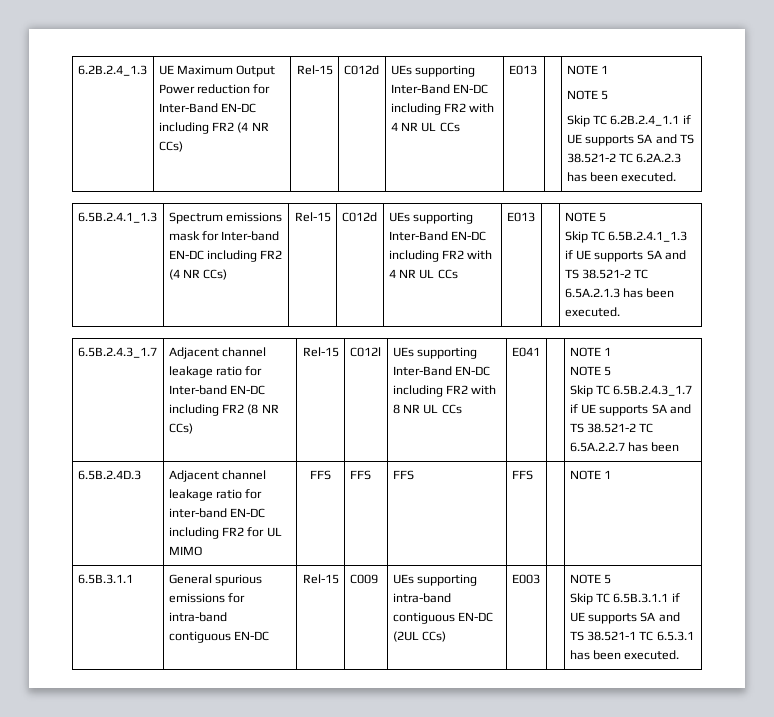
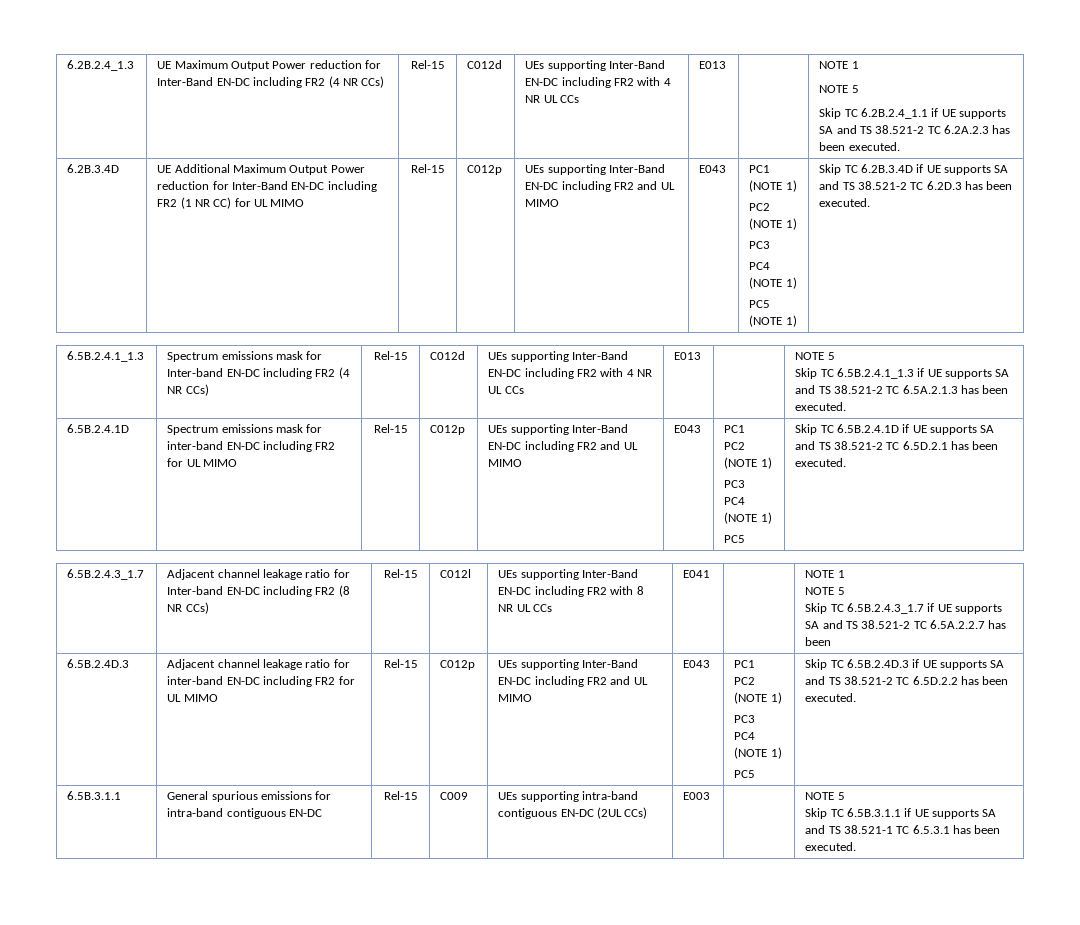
+ 6.2B.3.4D | UE Additional Maximum Output Power reduction for Inter-Band EN-DC including FR2 (1 NR CC) for UL MIMO | Rel-15 | C012p | UEs supporting Inter-Band EN-DC including FR2 and UL MIMO | E043 | PC1 (NOTE 1)
+ PC2 (NOTE 1)
+ PC3
+ PC4 (NOTE 1)
+ PC5 (NOTE 1) | Skip TC 6.2B.3.4D if UE supports SA and TS 38.521-2 TC 6.2D.3 has been executed.
+ 6.5B.2.4.1D | Spectrum emissions mask for inter-band EN-DC including FR2 for UL MIMO | Rel-15 | C012p | UEs supporting Inter-Band EN-DC including FR2 and UL MIMO | E043 | PC1
+ PC2 (NOTE 1)
+ PC3
+ PC4 (NOTE 1)
+ PC5 | Skip TC 6.5B.2.4.1D if UE supports SA and TS 38.521-2 TC 6.5D.2.1 has been executed.
- Adjacent channel leakage ratio for inter-band EN-DC including FR2 for UL MIMO | FFS | FFS | FFS | FFS | | NOTE 1
+ Adjacent channel leakage ratio for inter-band EN-DC including FR2 for UL MIMO | Rel-15 | C012p | UEs supporting Inter-Band EN-DC including FR2 and UL MIMO | E043 | PC1
+ PC2 (NOTE 1)
+ PC3
+ PC4 (NOTE 1)
+ PC5 | Skip TC 6.5B.2.4D.3 if UE supports SA and TS 38.521-2 TC 6.5D.2.2 has been executed.

